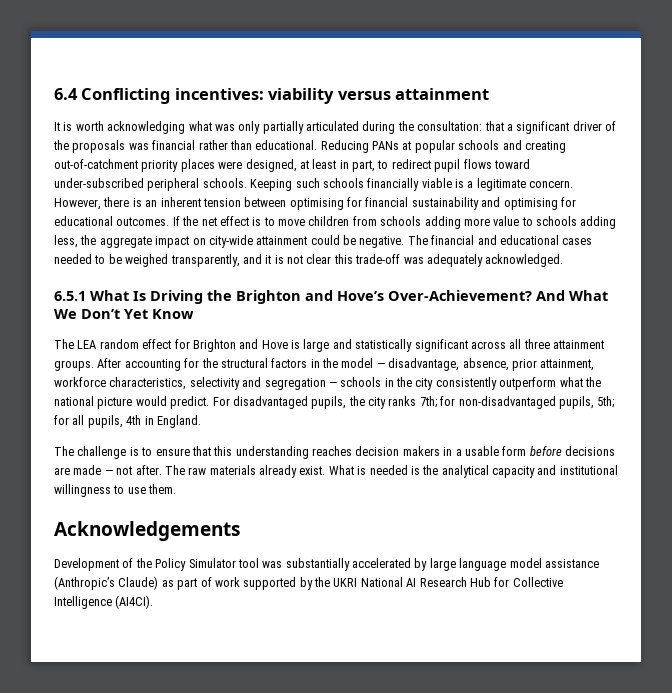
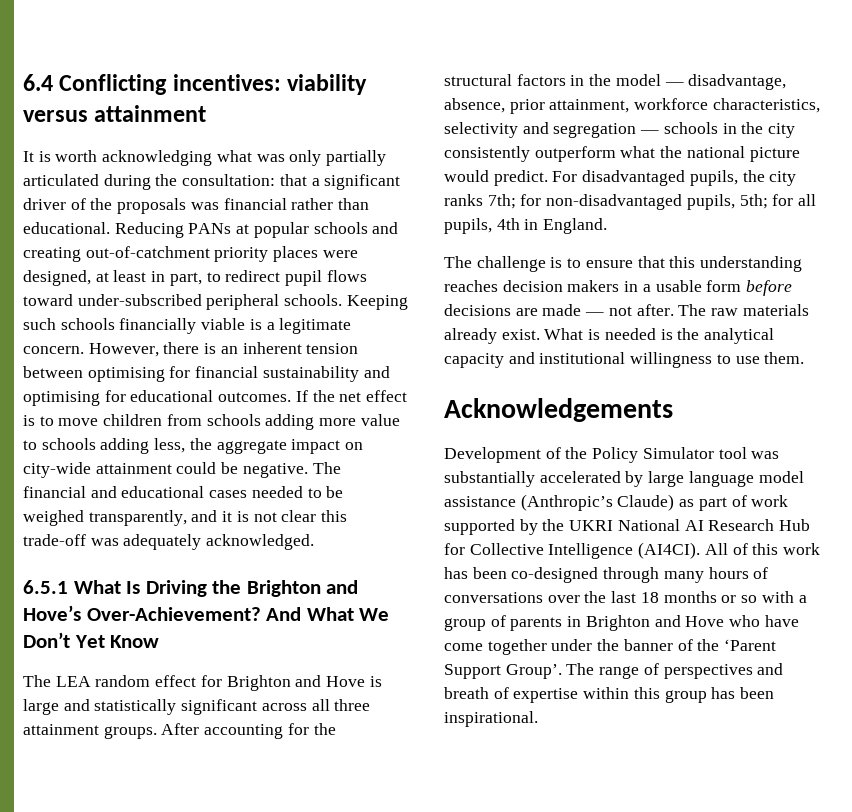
+ All of this work has been co-designed through many hours of conversations over the last 18 months or so with a group of parents in Brighton and Hove who have come together under the banner of the ‘Parent Support Group’. The range of perspectives and breath of expertise within this group has been inspirational.

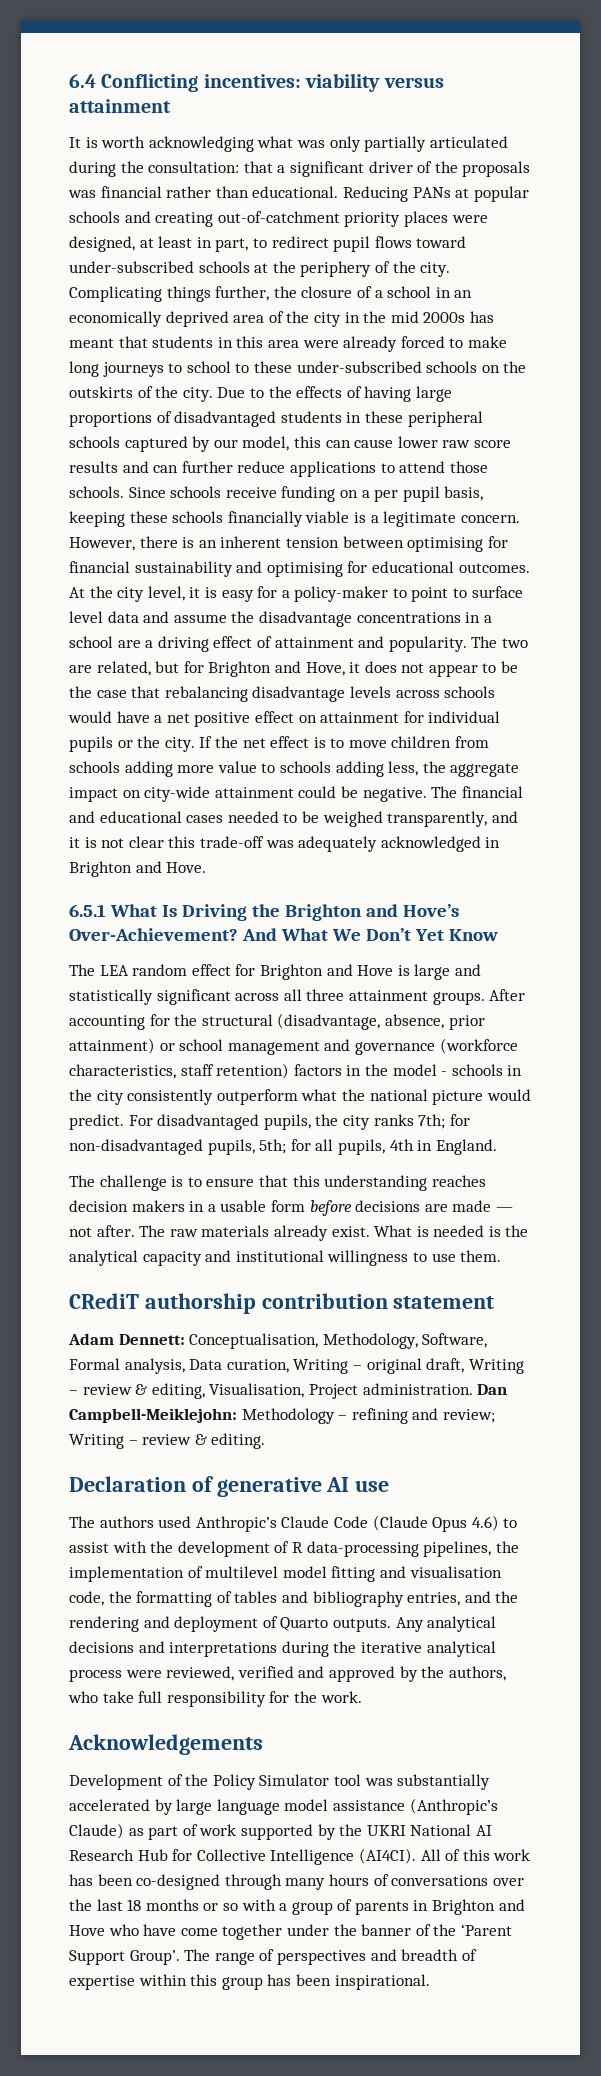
- Reducing PANs at popular schools and creating out-of-catchment priority places were designed, at least in part, to redirect pupil flows toward under-subscribed peripheral schools. Keeping such schools financially viable is a legitimate concern.
+ Reducing PANs at popular schools and creating out-of-catchment priority places were designed, at least in part, to redirect pupil flows toward under-subscribed schools at the periphery of the city. Complicating things further, the closure of a school in an economically deprived area of the city in the mid 2000s has meant that students in this area were already forced to make long journeys to school to these under-subscribed schools on the outskirts of the city. Due to the effects of having large proportions of disadvantaged students in these peripheral schools captured by our model, this can cause lower raw score results and can further reduce applications to attend those schools. Since schools receive funding on a per pupil basis, keeping these schools financially viable is a legitimate concern.
+ At the city level, it is easy for a policy-maker to point to surface level data and assume the disadvantage concentrations in a school are a driving effect of attainment and popularity. The two are related, but for Brighton and Hove, it does not appear to be the case that rebalancing disadvantage levels across schools would have a net positive effect on attainment for individual pupils or the city.
- The financial and educational cases needed to be weighed transparently, and it is not clear this trade-off was adequately acknowledged.
+ The financial and educational cases needed to be weighed transparently, and it is not clear this trade-off was adequately acknowledged in Brighton and Hove.
- After accounting for the structural factors in the model — disadvantage, absence, prior attainment, workforce characteristics, selectivity and segregation — schools in the city consistently outperform what the national picture would predict.
+ After accounting for the structural (disadvantage, absence, prior attainment) or school management and governance (workforce characteristics, staff retention) factors in the model - schools in the city consistently outperform what the national picture would predict.
+ CRediT authorship contribution statement
+ Adam Dennett: Conceptualisation, Methodology, Software, Formal analysis, Data curation, Writing – original draft, Writing – review & editing, Visualisation, Project administration. Dan Campbell-Meiklejohn: Methodology – refining and review; Writing – review & editing.
+ Declaration of generative AI use
+ The authors used Anthropic’s Claude Code (Claude Opus 4.6) to assist with the development of R data-processing pipelines, the implementation of multilevel model fitting and visualisation code, the formatting of tables and bibliography entries, and the rendering and deployment of Quarto outputs. Any analytical decisions and interpretations during the iterative analytical process were reviewed, verified and approved by the authors, who take full responsibility for the work.
- The range of perspectives and breath of expertise within this group has been inspirational.
+ The range of perspectives and breadth of expertise within this group has been inspirational.

